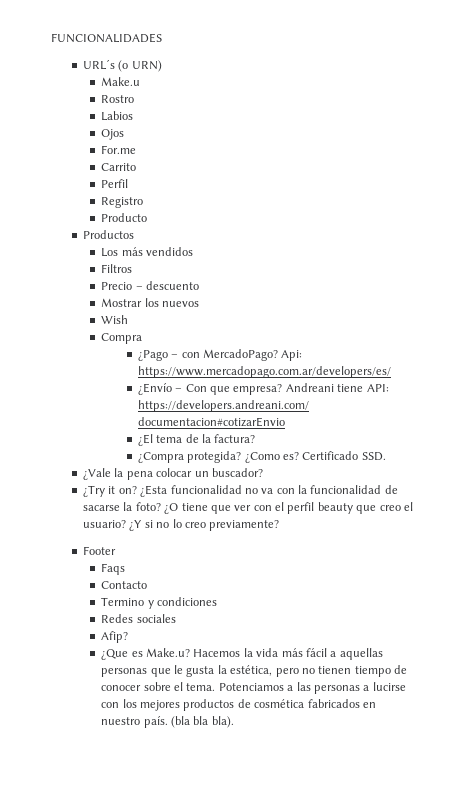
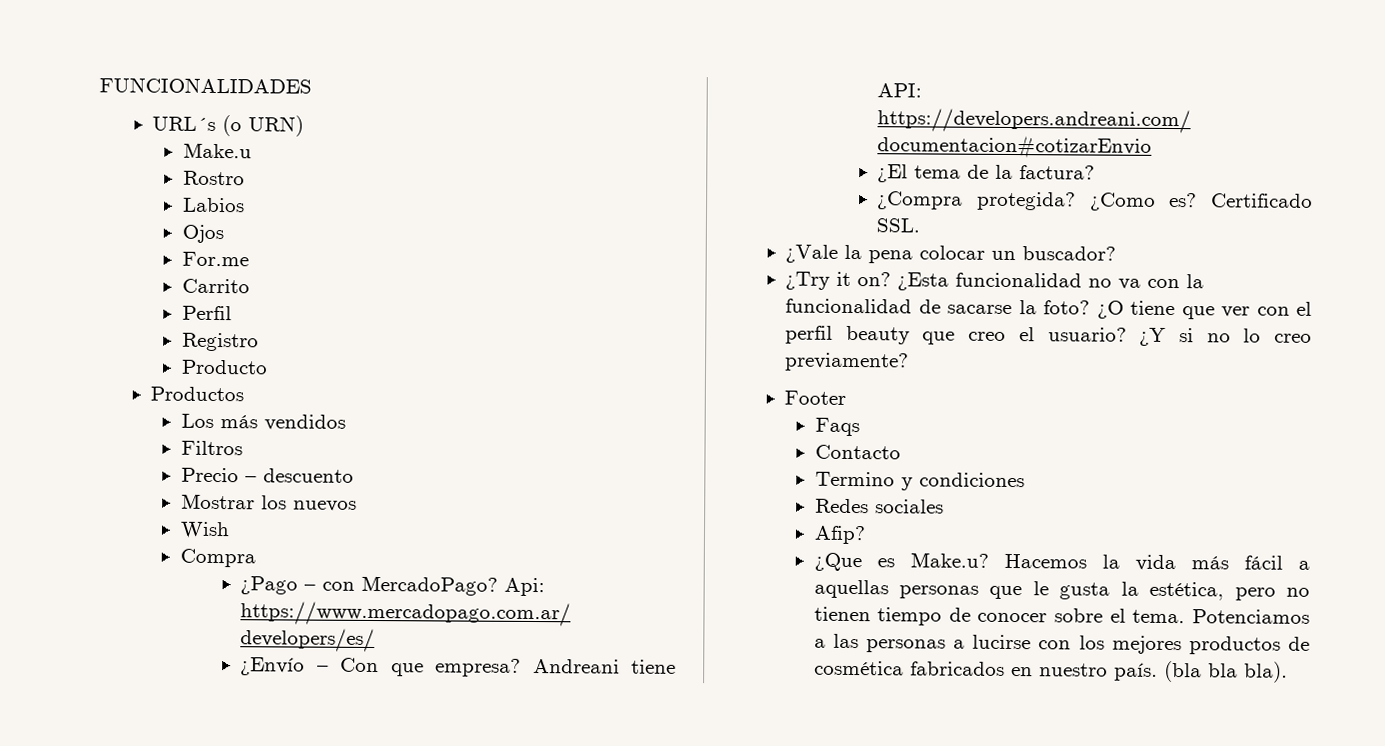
- Certificado SSD.
+ Certificado SSL.

